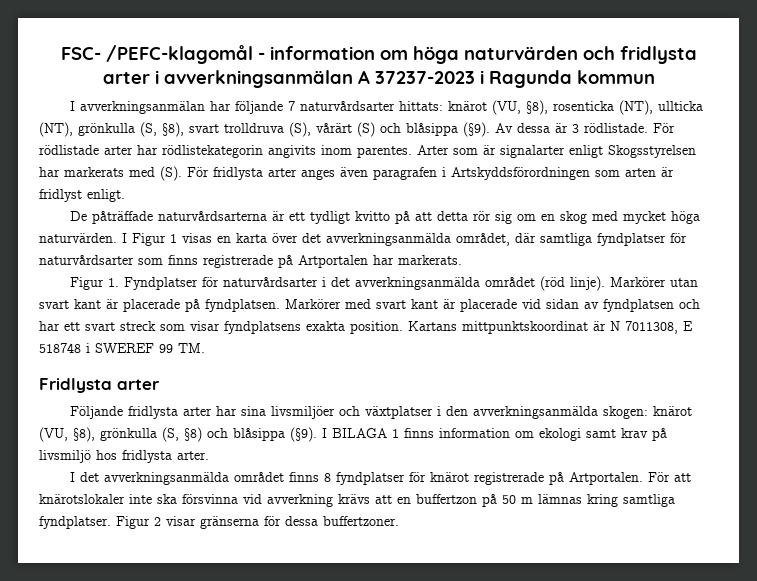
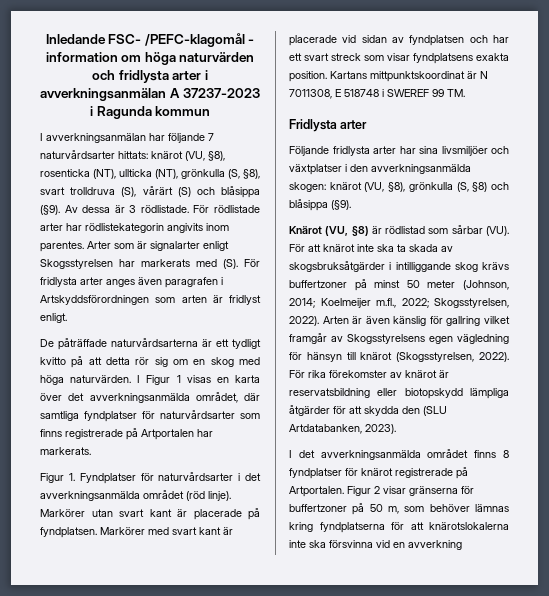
- FSC- /PEFC-klagomål - information om höga naturvärden och fridlysta arter i avverkningsanmälan A 37237-2023 i Ragunda kommun
+ Inledande FSC- /PEFC-klagomål - information om höga naturvärden och fridlysta arter i avverkningsanmälan A 37237-2023 i Ragunda kommun
- De påträffade naturvårdsarterna är ett tydligt kvitto på att detta rör sig om en skog med mycket höga naturvärden.
+ De påträffade naturvårdsarterna är ett tydligt kvitto på att detta rör sig om en skog med höga naturvärden.
- Följande fridlysta arter har sina livsmiljöer och växtplatser i den avverkningsanmälda skogen: knärot (VU, §8), grönkulla (S, §8) och blåsippa (§9). I BILAGA 1 finns information om ekologi samt krav på livsmiljö hos fridlysta arter.
+ Följande fridlysta arter har sina livsmiljöer och växtplatser i den avverkningsanmälda skogen: knärot (VU, §8), grönkulla (S, §8) och blåsippa (§9).
+ Knärot (VU, §8) är rödlistad som sårbar (VU). För att knärot inte ska ta skada av skogsbruksåtgärder i intilliggande skog krävs buffertzoner på minst 50 meter (Johnson, 2014; Koelmeijer m.fl., 2022; Skogsstyrelsen, 2022). Arten är även känslig för gallring vilket framgår av Skogsstyrelsens egen vägledning för hänsyn till knärot (Skogsstyrelsen, 2022). För rika förekomster av knärot är reservatsbildning eller biotopskydd lämpliga åtgärder för att skydda den (SLU Artdatabanken, 2023).
- För att knärotslokaler inte ska försvinna vid avverkning krävs att en buffertzon på 50 m lämnas kring samtliga fyndplatser.
- Figur 2 visar gränserna för dessa buffertzoner.
+ Figur 2 visar gränserna för buffertzoner på 50 m, som behöver lämnas kring fyndplatserna för att knärotslokalerna inte ska försvinna vid en avverkning

